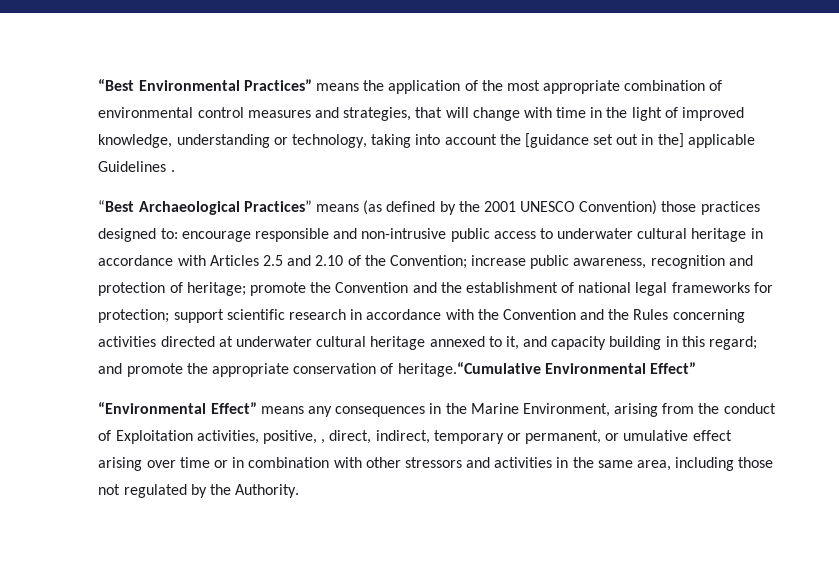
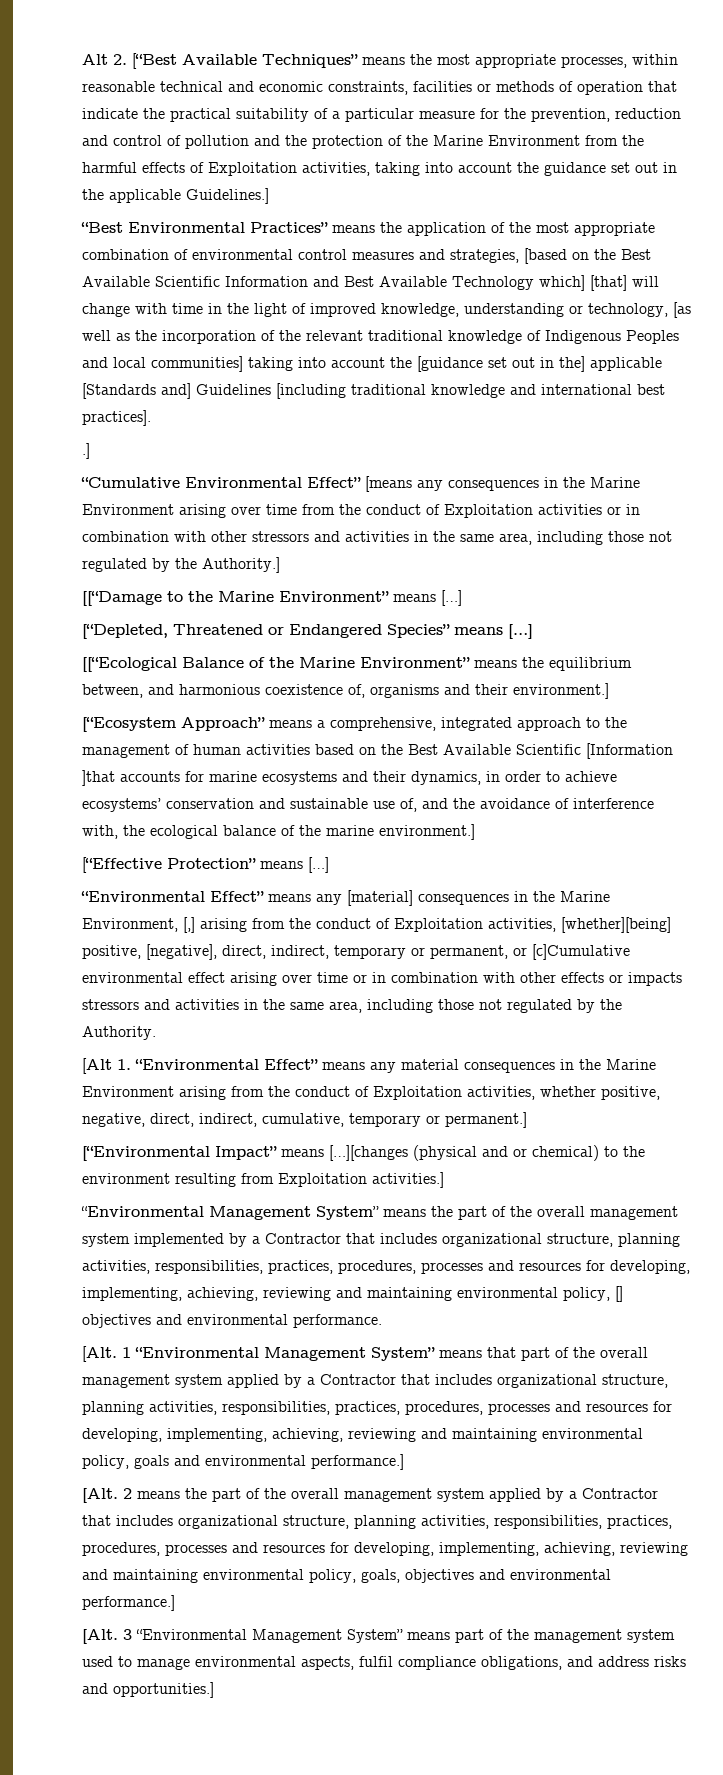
+ Alt 2. [“Best Available Techniques” means the most appropriate processes, within reasonable technical and economic constraints, facilities or methods of operation that indicate the practical suitability of a particular measure for the prevention, reduction and control of pollution and the protection of the Marine Environment from the harmful effects of Exploitation activities, taking into account the guidance set out in the applicable Guidelines.]
- “Best Environmental Practices” means the application of the most appropriate combination of environmental control measures and strategies, that will change with time in the light of improved knowledge, understanding or technology, taking into account the [guidance set out in the] applicable Guidelines .
- “Best Archaeological Practices” means (as defined by the 2001 UNESCO Convention) those practices designed to: encourage responsible and non-intrusive public access to underwater cultural heritage in accordance with Articles 2.5 and 2.10 of the Convention; increase public awareness, recognition and protection of heritage; promote the Convention and the establishment of national legal frameworks for protection; support scientific research in accordance with the Convention and the Rules concerning activities directed at underwater cultural heritage annexed to it, and capacity building in this regard; and promote the appropriate conservation of heritage.“Cumulative Environmental Effect”
- “Environmental Effect” means any consequences in the Marine Environment, arising from the conduct of Exploitation activities, positive, , direct, indirect, temporary or permanent, or umulative effect arising over time or in combination with other stressors and activities in the same area, including those not regulated by the Authority.
+ “Best Environmental Practices” means the application of the most appropriate combination of environmental control measures and strategies, [based on the Best Available Scientific Information and Best Available Technology which] [that] will change with time in the light of improved knowledge, understanding or technology, [as well as the incorporation of the relevant traditional knowledge of Indigenous Peoples and local communities] taking into account the [guidance set out in the] applicable [Standards and] Guidelines [including traditional knowledge and international best practices].
+ .]
+ “Cumulative Environmental Effect” [means any consequences in the Marine Environment arising over time from the conduct of Exploitation activities or in combination with other stressors and activities in the same area, including those not regulated by the Authority.]
+ [[“Damage to the Marine Environment” means […]
+ [“Depleted, Threatened or Endangered Species” means […]
+ [[“Ecological Balance of the Marine Environment” means the equilibrium between, and harmonious coexistence of, organisms and their environment.]
+ [“Ecosystem Approach” means a comprehensive, integrated approach to the management of human activities based on the Best Available Scientific [Information ]that accounts for marine ecosystems and their dynamics, in order to achieve ecosystems’ conservation and sustainable use of, and the avoidance of interference with, the ecological balance of the marine environment.]
+ [“Effective Protection” means […]
+ “Environmental Effect” means any [material] consequences in the Marine Environment, [,] arising from the conduct of Exploitation activities, [whether][being] positive, [negative], direct, indirect, temporary or permanent, or [c]Cumulative environmental effect arising over time or in combination with other effects or impacts stressors and activities in the same area, including those not regulated by the Authority.
+ [Alt 1. “Environmental Effect” means any material consequences in the Marine Environment arising from the conduct of Exploitation activities, whether positive, negative, direct, indirect, cumulative, temporary or permanent.]
+ [“Environmental Impact” means […][changes (physical and or chemical) to the environment resulting from Exploitation activities.]
+ “Environmental Management System” means the part of the overall management system implemented by a Contractor that includes organizational structure, planning activities, responsibilities, practices, procedures, processes and resources for developing, implementing, achieving, reviewing and maintaining environmental policy, [] objectives and environmental performance.
+ [Alt. 1 “Environmental Management System” means that part of the overall management system applied by a Contractor that includes organizational structure, planning activities, responsibilities, practices, procedures, processes and resources for developing, implementing, achieving, reviewing and maintaining environmental policy, goals and environmental performance.]
+ [Alt. 2 means the part of the overall management system applied by a Contractor that includes organizational structure, planning activities, responsibilities, practices, procedures, processes and resources for developing, implementing, achieving, reviewing and maintaining environmental policy, goals, objectives and environmental performance.]
+ [Alt. 3 “Environmental Management System” means part of the management system used to manage environmental aspects, fulfil compliance obligations, and address risks and opportunities.]

